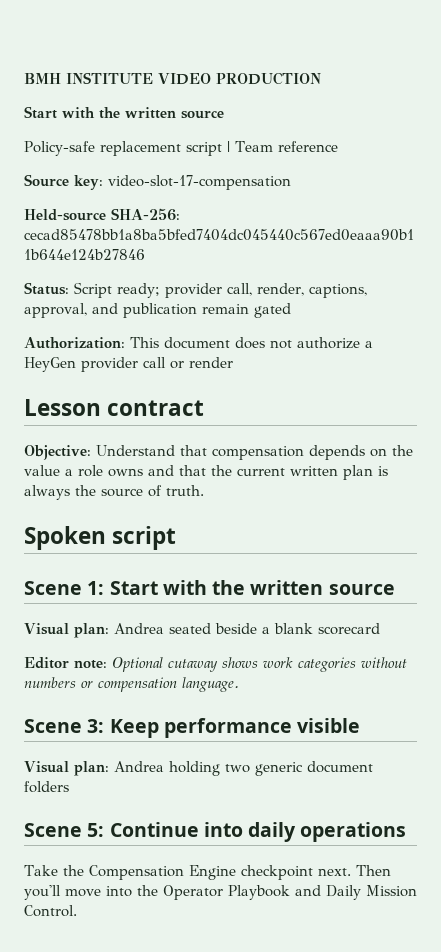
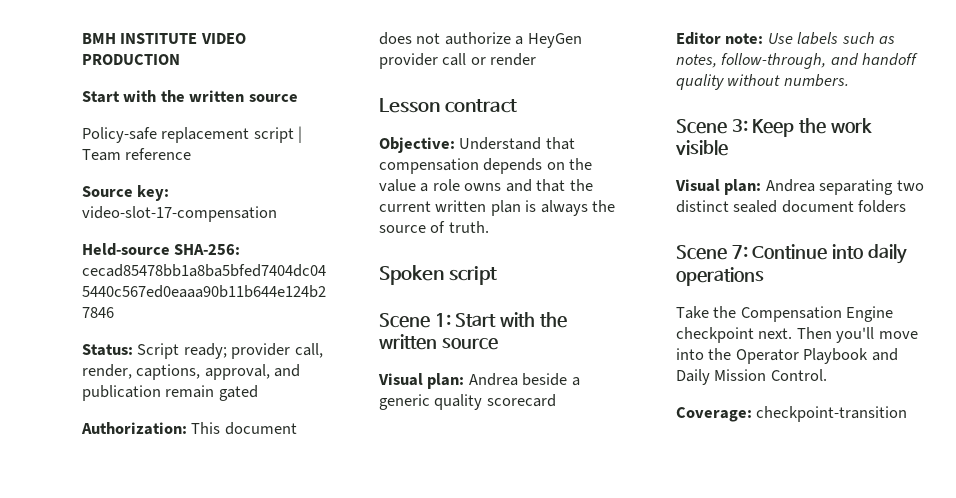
- Visual plan: Andrea seated beside a blank scorecard
+ Visual plan: Andrea beside a generic quality scorecard
- Editor note: Optional cutaway shows work categories without numbers or compensation language.
+ Editor note: Use labels such as notes, follow-through, and handoff quality without numbers.
- Scene 3: Keep performance visible
+ Scene 3: Keep the work visible
- Visual plan: Andrea holding two generic document folders
+ Visual plan: Andrea separating two distinct sealed document folders
- Scene 5: Continue into daily operations
+ Scene 7: Continue into daily operations
+ Coverage: checkpoint-transition

